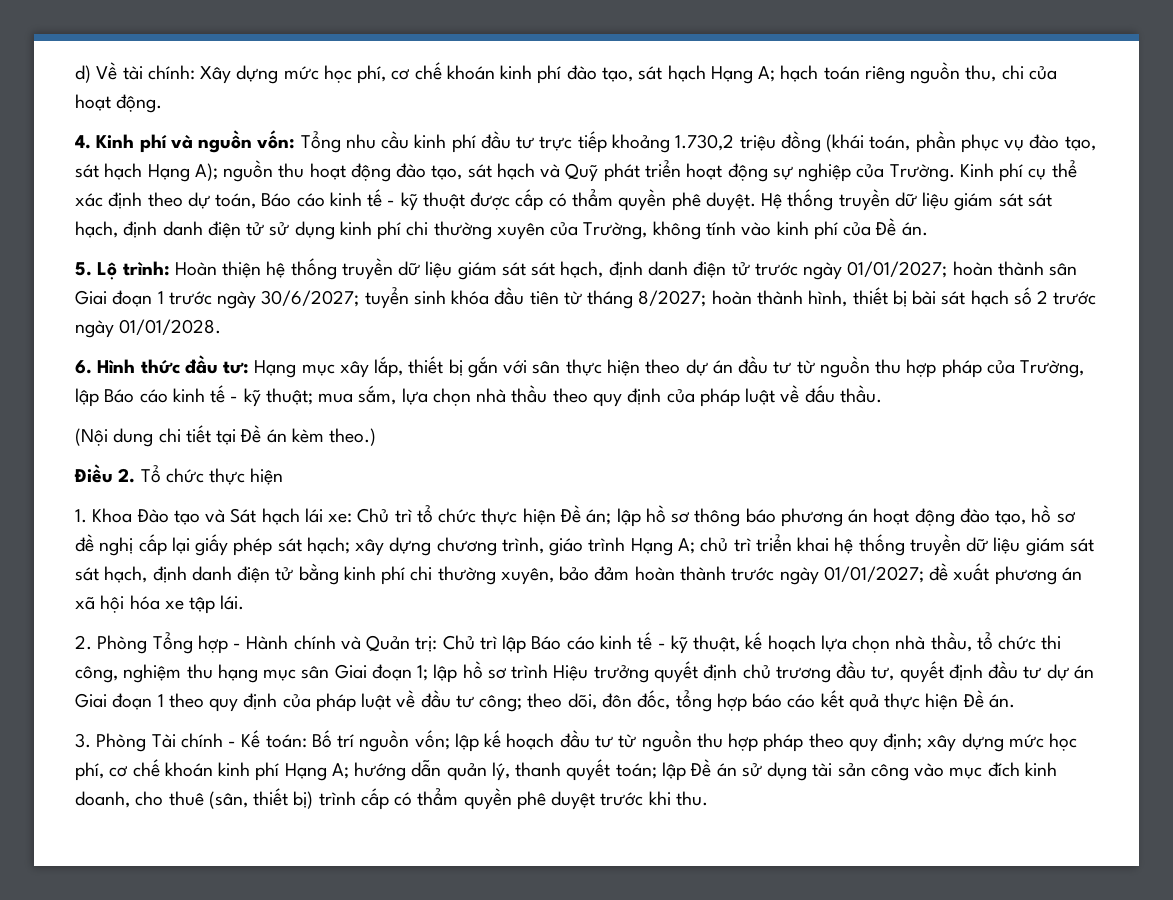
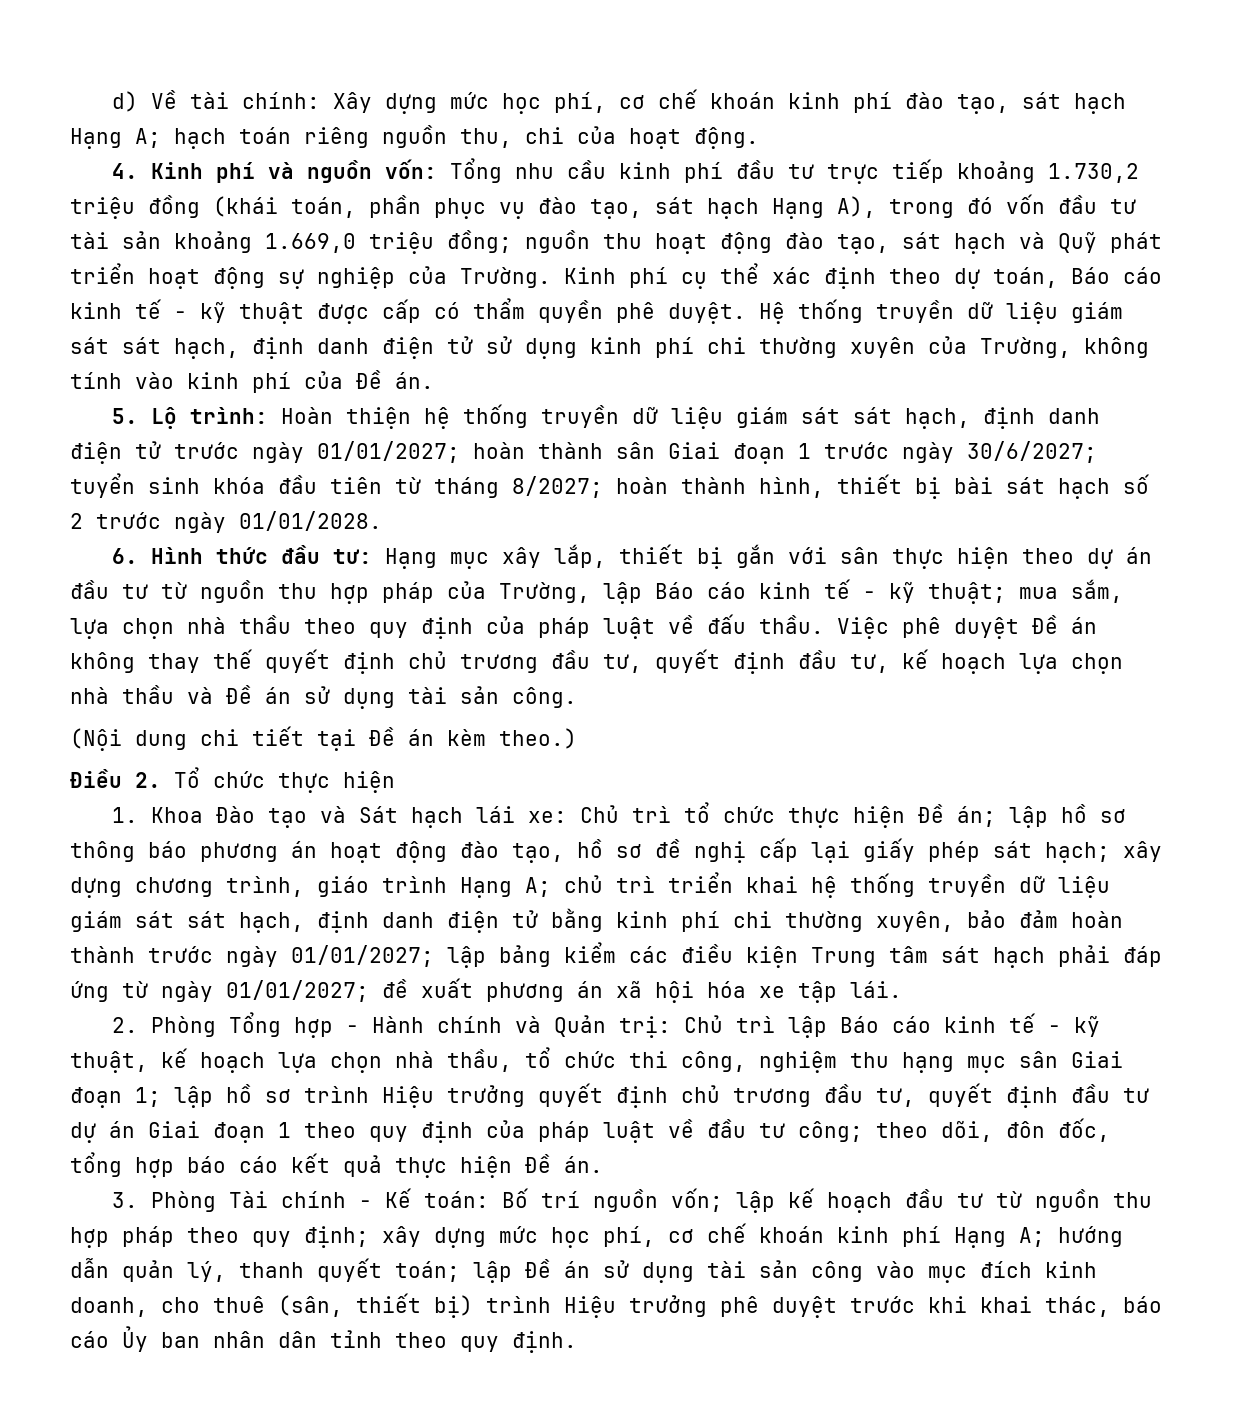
- 4. Kinh phí và nguồn vốn: Tổng nhu cầu kinh phí đầu tư trực tiếp khoảng 1.730,2 triệu đồng (khái toán, phần phục vụ đào tạo, sát hạch Hạng A); nguồn thu hoạt động đào tạo, sát hạch và Quỹ phát triển hoạt động sự nghiệp của Trường.
+ 4. Kinh phí và nguồn vốn: Tổng nhu cầu kinh phí đầu tư trực tiếp khoảng 1.730,2 triệu đồng (khái toán, phần phục vụ đào tạo, sát hạch Hạng A), trong đó vốn đầu tư tài sản khoảng 1.669,0 triệu đồng; nguồn thu hoạt động đào tạo, sát hạch và Quỹ phát triển hoạt động sự nghiệp của Trường.
+ Việc phê duyệt Đề án không thay thế quyết định chủ trương đầu tư, quyết định đầu tư, kế hoạch lựa chọn nhà thầu và Đề án sử dụng tài sản công.
+ lập bảng kiểm các điều kiện Trung tâm sát hạch phải đáp ứng từ ngày 01/01/2027;
- lập Đề án sử dụng tài sản công vào mục đích kinh doanh, cho thuê (sân, thiết bị) trình cấp có thẩm quyền phê duyệt trước khi thu.
+ lập Đề án sử dụng tài sản công vào mục đích kinh doanh, cho thuê (sân, thiết bị) trình Hiệu trưởng phê duyệt trước khi khai thác, báo cáo Ủy ban nhân dân tỉnh theo quy định.

